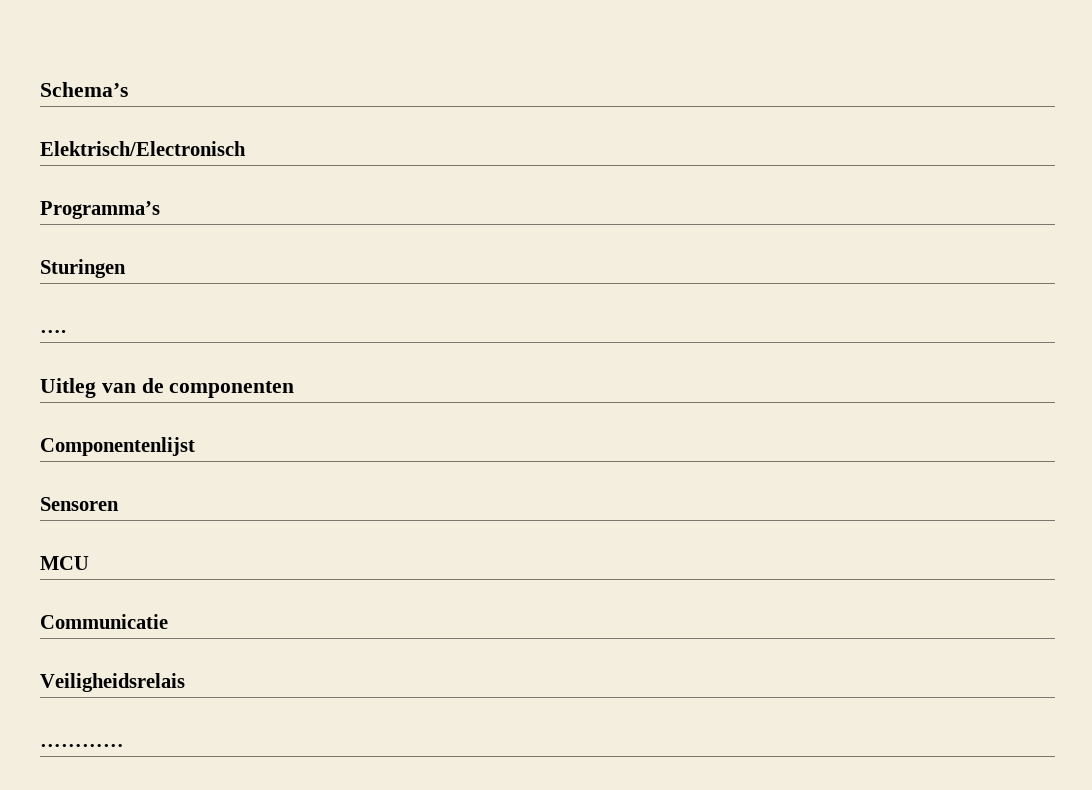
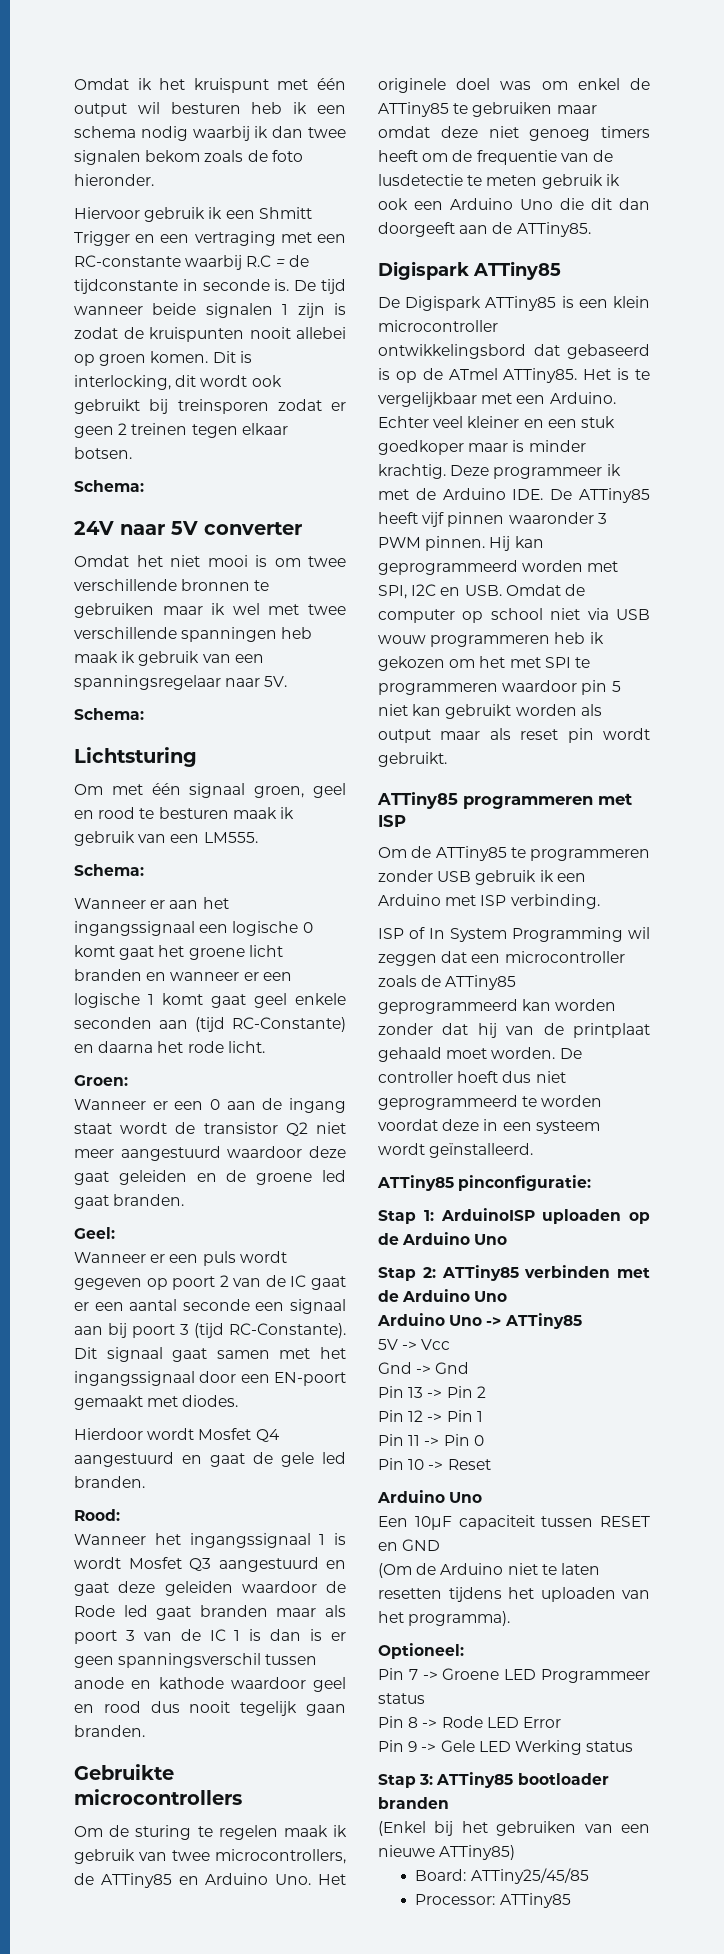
- Schema’s
- Elektrisch/Electronisch
- Programma’s
- Sturingen
- ….
- Uitleg van de componenten
- Componentenlijst
- Sensoren
- MCU
- Communicatie
- Veiligheidsrelais
- …………
+ Omdat ik het kruispunt met één output wil besturen heb ik een schema nodig waarbij ik dan twee signalen bekom zoals de foto hieronder.
+ Hiervoor gebruik ik een Shmitt Trigger en een vertraging met een RC-constante waarbij R.C = de tijdconstante in seconde is. De tijd wanneer beide signalen 1 zijn is zodat de kruispunten nooit allebei op groen komen. Dit is interlocking, dit wordt ook gebruikt bij treinsporen zodat er geen 2 treinen tegen elkaar botsen.
+ Schema:
+ 24V naar 5V converter
+ Omdat het niet mooi is om twee verschillende bronnen te gebruiken maar ik wel met twee verschillende spanningen heb maak ik gebruik van een spanningsregelaar naar 5V.
+ Schema:
+ Lichtsturing
+ Om met één signaal groen, geel en rood te besturen maak ik gebruik van een LM555.
+ Schema:
+ Wanneer er aan het ingangssignaal een logische 0 komt gaat het groene licht branden en wanneer er een logische 1 komt gaat geel enkele seconden aan (tijd RC-Constante) en daarna het rode licht.
+ Groen:
+ Wanneer er een 0 aan de ingang staat wordt de transistor Q2 niet meer aangestuurd waardoor deze gaat geleiden en de groene led gaat branden.
+ Geel:
+ Wanneer er een puls wordt gegeven op poort 2 van de IC gaat er een aantal seconde een signaal aan bij poort 3 (tijd RC-Constante). Dit signaal gaat samen met het ingangssignaal door een EN-poort gemaakt met diodes.
+ Hierdoor wordt Mosfet Q4 aangestuurd en gaat de gele led branden.
+ Rood:
+ Wanneer het ingangssignaal 1 is wordt Mosfet Q3 aangestuurd en gaat deze geleiden waardoor de Rode led gaat branden maar als poort 3 van de IC 1 is dan is er geen spanningsverschil tussen anode en kathode waardoor geel en rood dus nooit tegelijk gaan branden.
+ Gebruikte microcontrollers
+ Om de sturing te regelen maak ik gebruik van twee microcontrollers, de ATTiny85 en Arduino Uno. Het originele doel was om enkel de ATTiny85 te gebruiken maar omdat deze niet genoeg timers heeft om de frequentie van de lusdetectie te meten gebruik ik ook een Arduino Uno die dit dan doorgeeft aan de ATTiny85.
+ Digispark ATTiny85
+ De Digispark ATTiny85 is een klein microcontroller ontwikkelingsbord dat gebaseerd is op de ATmel ATTiny85. Het is te vergelijkbaar met een Arduino. Echter veel kleiner en een stuk goedkoper maar is minder krachtig. Deze programmeer ik met de Arduino IDE. De ATTiny85 heeft vijf pinnen waaronder 3 PWM pinnen. Hij kan geprogrammeerd worden met SPI, I2C en USB. Omdat de computer op school niet via USB wouw programmeren heb ik gekozen om het met SPI te programmeren waardoor pin 5 niet kan gebruikt worden als output maar als reset pin wordt gebruikt.
+ ATTiny85 programmeren met ISP
+ Om de ATTiny85 te programmeren zonder USB gebruik ik een Arduino met ISP verbinding.
+ ISP of In System Programming wil zeggen dat een microcontroller zoals de ATTiny85 geprogrammeerd kan worden zonder dat hij van de printplaat gehaald moet worden. De controller hoeft dus niet geprogrammeerd te worden voordat deze in een systeem wordt geïnstalleerd.
+ ATTiny85 pinconfiguratie:
+ Stap 1: ArduinoISP uploaden op de Arduino Uno
+ Stap 2: ATTiny85 verbinden met de Arduino Uno
+ Arduino Uno -> ATTiny85
+ 5V -> Vcc
+ Gnd -> Gnd
+ Pin 13 -> Pin 2
+ Pin 12 -> Pin 1
+ Pin 11 -> Pin 0
+ Pin 10 -> Reset
+ Arduino Uno
+ Een 10µF capaciteit tussen RESET en GND
+ (Om de Arduino niet te laten resetten tijdens het uploaden van het programma).
+ Optioneel:
+ Pin 7 -> Groene LED Programmeer status
+ Pin 8 -> Rode LED Error
+ Pin 9 -> Gele LED Werking status
+ Stap 3: ATTiny85 bootloader branden
+ (Enkel bij het gebruiken van een nieuwe ATTiny85)
+ Board: ATTiny25/45/85
+ Processor: ATTiny85

